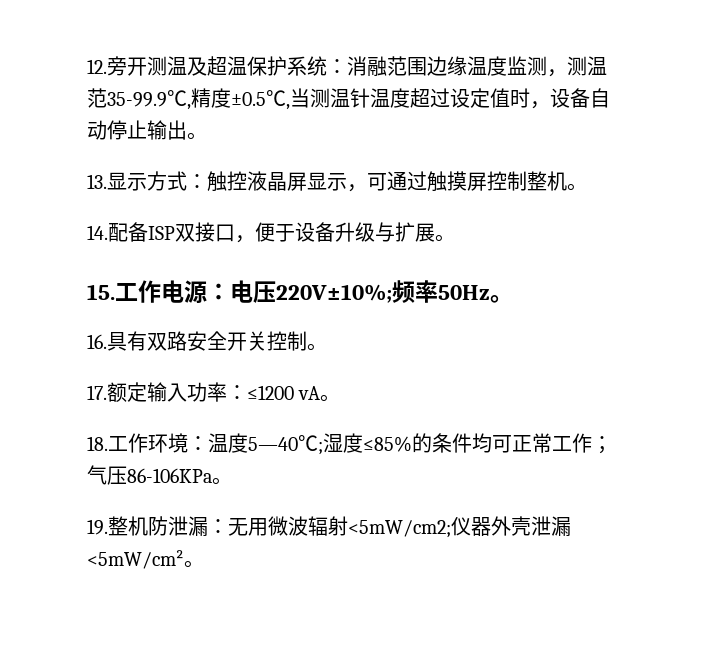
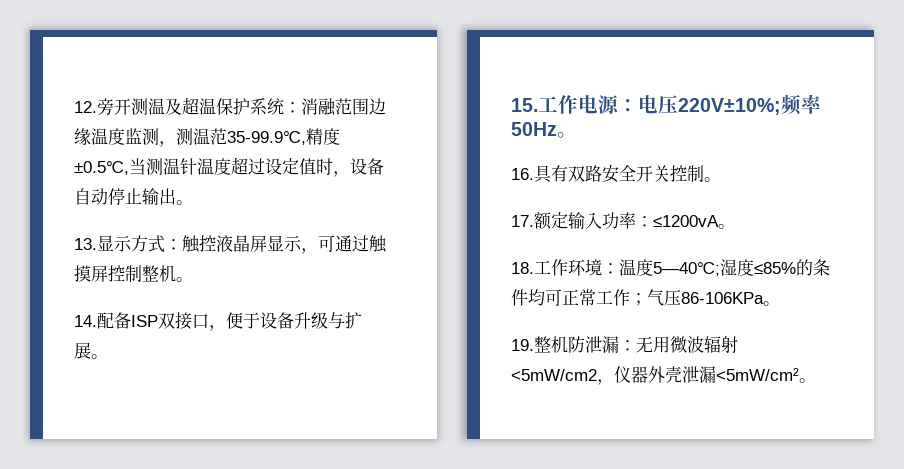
- 17.额定输入功率：≤1200 vA。
+ 17.额定输入功率：≤1200vA。
- 19.整机防泄漏：无用微波辐射<5mW/cm2;仪器外壳泄漏<5mW/cm²。
+ 19.整机防泄漏：无用微波辐射<5mW/cm2，仪器外壳泄漏<5mW/cm²。

